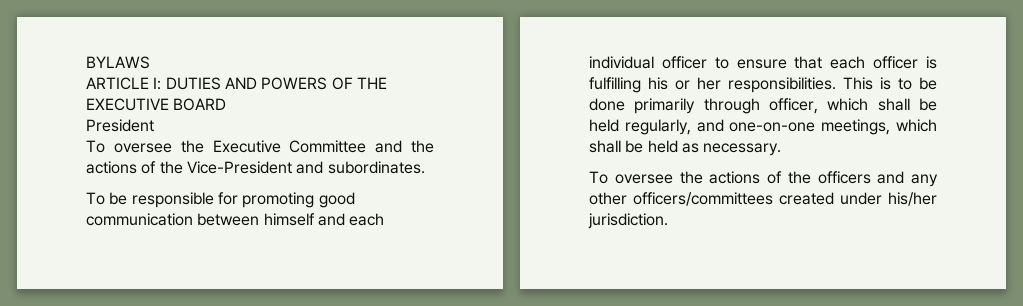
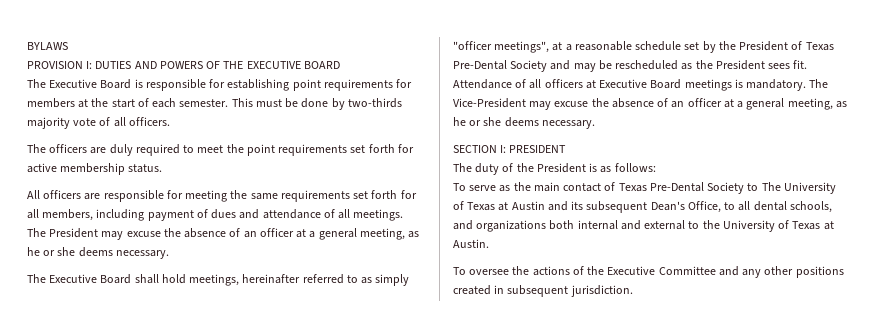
- ARTICLE I: DUTIES AND POWERS OF THE EXECUTIVE BOARD
+ PROVISION I: DUTIES AND POWERS OF THE EXECUTIVE BOARD
- President
- To oversee the Executive Committee and the actions of the Vice-President and subordinates.
- To be responsible for promoting good communication between himself and each individual officer to ensure that each officer is fulfilling his or her responsibilities. This is to be done primarily through officer, which shall be held regularly, and one-on-one meetings, which shall be held as necessary.
+ The Executive Board is responsible for establishing point requirements for members at the start of each semester. This must be done by two-thirds majority vote of all officers.
+ The officers are duly required to meet the point requirements set forth for active membership status.
+ All officers are responsible for meeting the same requirements set forth for all members, including payment of dues and attendance of all meetings. The President may excuse the absence of an officer at a general meeting, as he or she deems necessary.
+ The Executive Board shall hold meetings, hereinafter referred to as simply "officer meetings", at a reasonable schedule set by the President of Texas Pre-Dental Society and may be rescheduled as the President sees fit. Attendance of all officers at Executive Board meetings is mandatory. The Vice-President may excuse the absence of an officer at a general meeting, as he or she deems necessary.
+ SECTION I: PRESIDENT
+ The duty of the President is as follows:
+ To serve as the main contact of Texas Pre-Dental Society to The University of Texas at Austin and its subsequent Dean's Office, to all dental schools, and organizations both internal and external to the University of Texas at Austin.
- To oversee the actions of the officers and any other officers/committees created under his/her jurisdiction.
+ To oversee the actions of the Executive Committee and any other positions created in subsequent jurisdiction.

